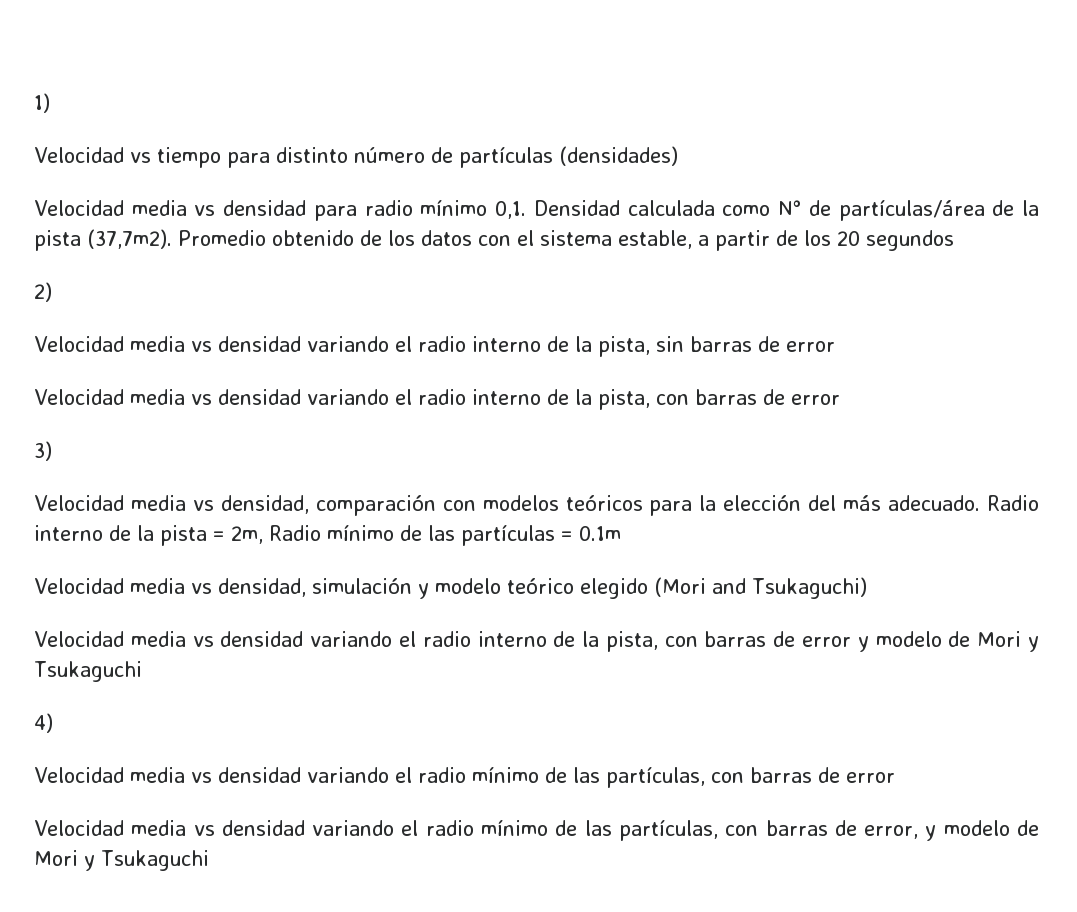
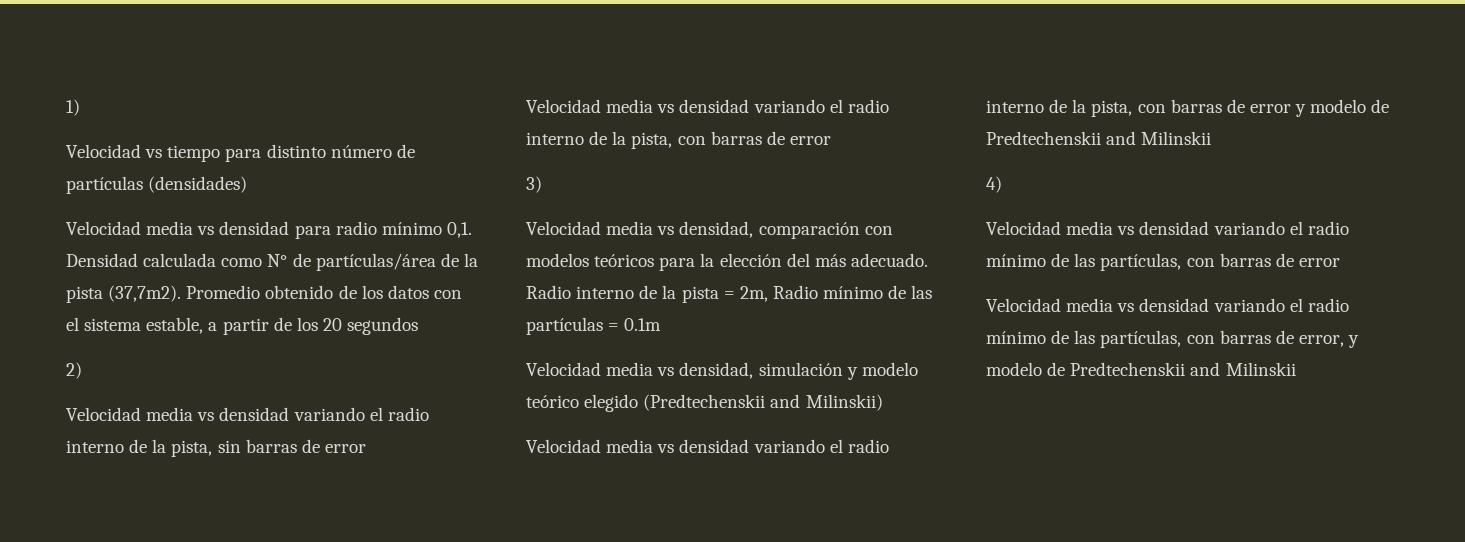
- Velocidad media vs densidad, simulación y modelo teórico elegido (Mori and Tsukaguchi)
+ Velocidad media vs densidad, simulación y modelo teórico elegido (Predtechenskii and Milinskii)
- Velocidad media vs densidad variando el radio interno de la pista, con barras de error y modelo de Mori y Tsukaguchi
+ Velocidad media vs densidad variando el radio interno de la pista, con barras de error y modelo de Predtechenskii and Milinskii
- Velocidad media vs densidad variando el radio mínimo de las partículas, con barras de error, y modelo de Mori y Tsukaguchi
+ Velocidad media vs densidad variando el radio mínimo de las partículas, con barras de error, y modelo de Predtechenskii and Milinskii

